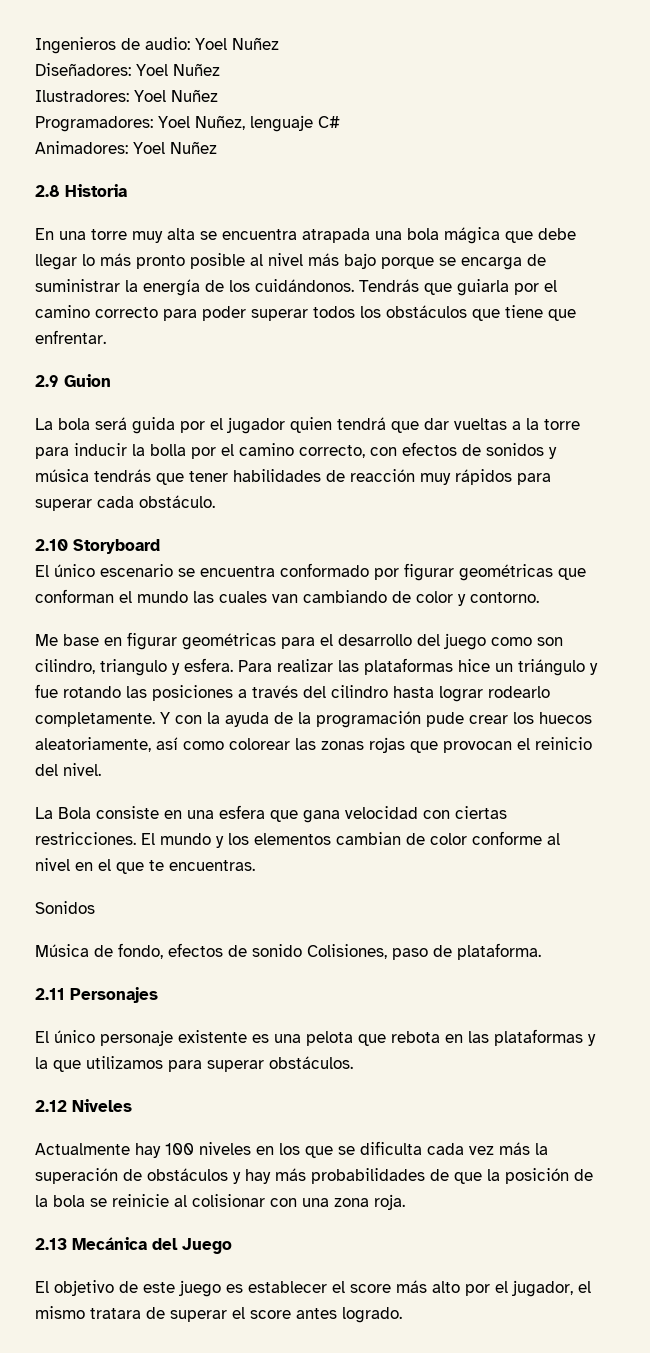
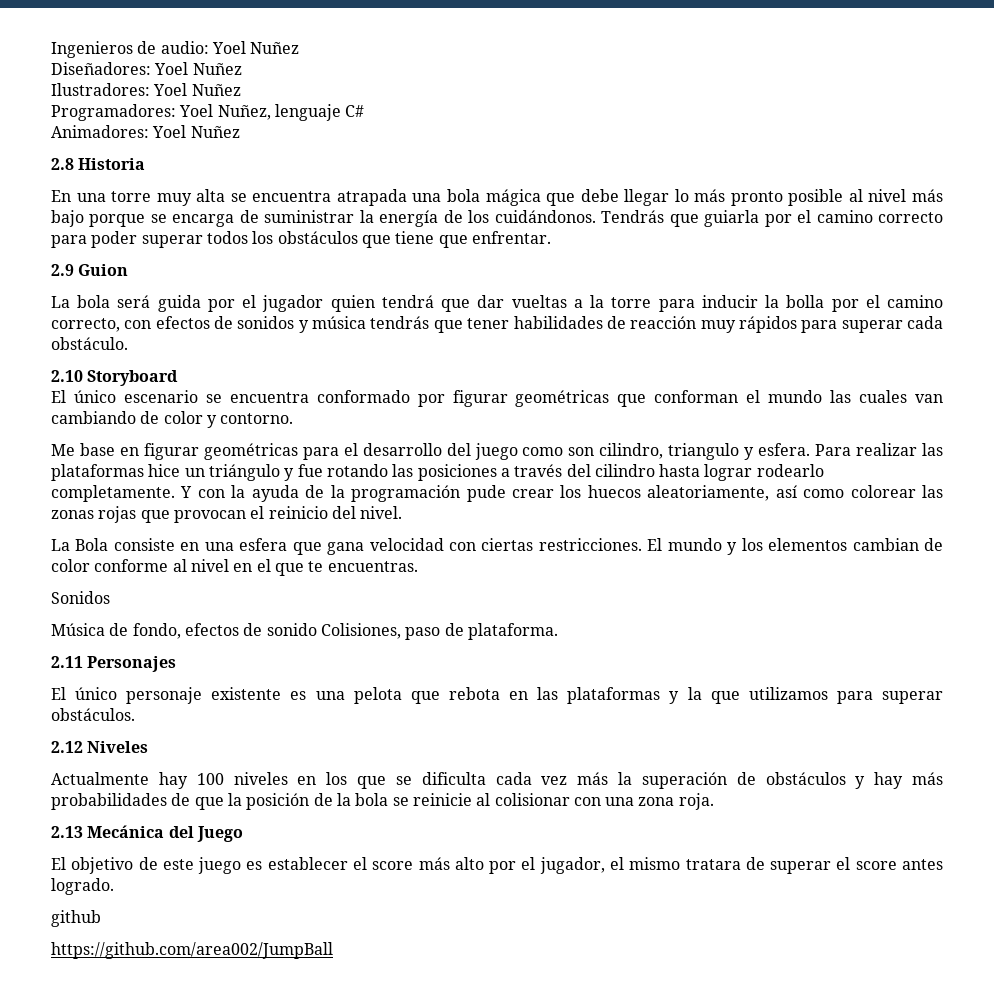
+ github
+ https://github.com/area002/JumpBall

